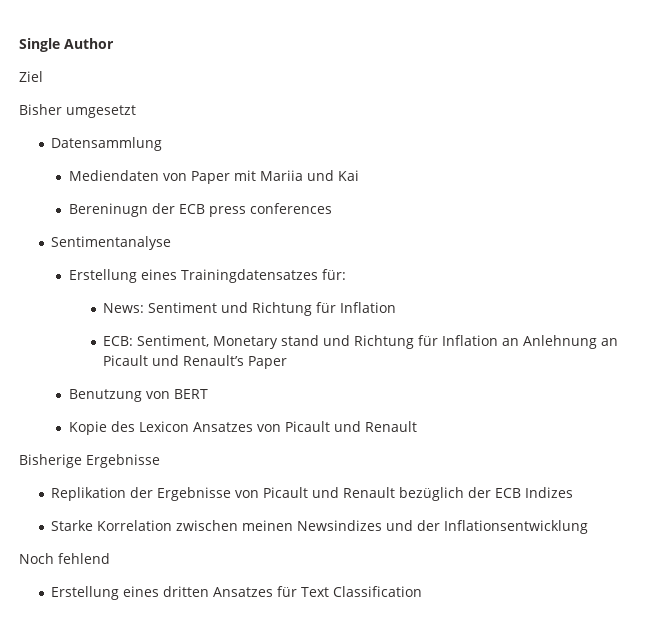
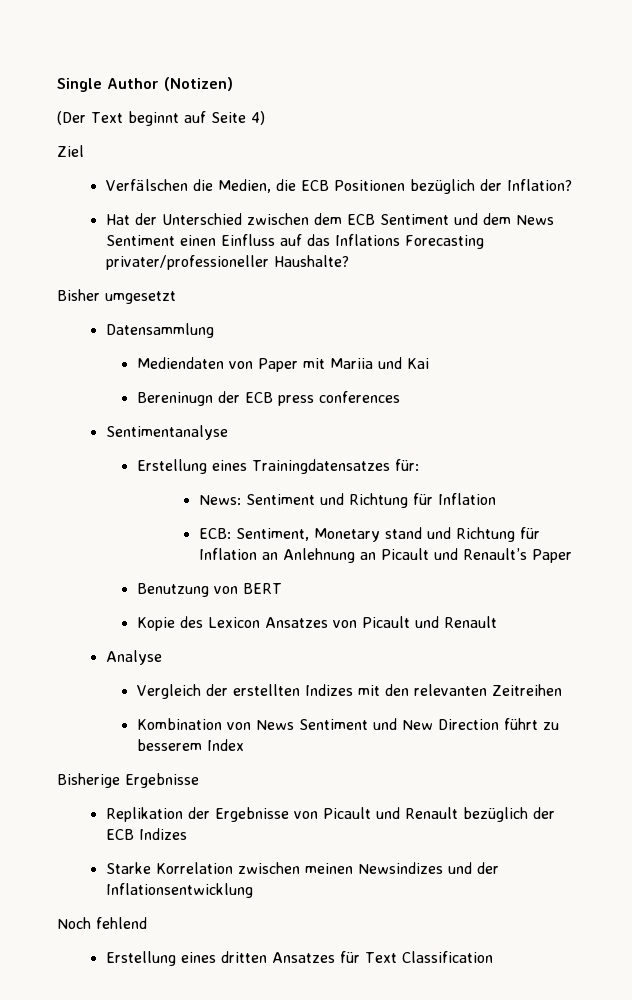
- Single Author
+ Single Author (Notizen)
+ (Der Text beginnt auf Seite 4)
  Ziel
+ Verfälschen die Medien, die ECB Positionen bezüglich der Inflation?
+ Hat der Unterschied zwischen dem ECB Sentiment und dem News Sentiment einen Einfluss auf das Inflations Forecasting privater/professioneller Haushalte?
+ Analyse
+ Vergleich der erstellten Indizes mit den relevanten Zeitreihen
+ Kombination von News Sentiment und New Direction führt zu besserem Index

